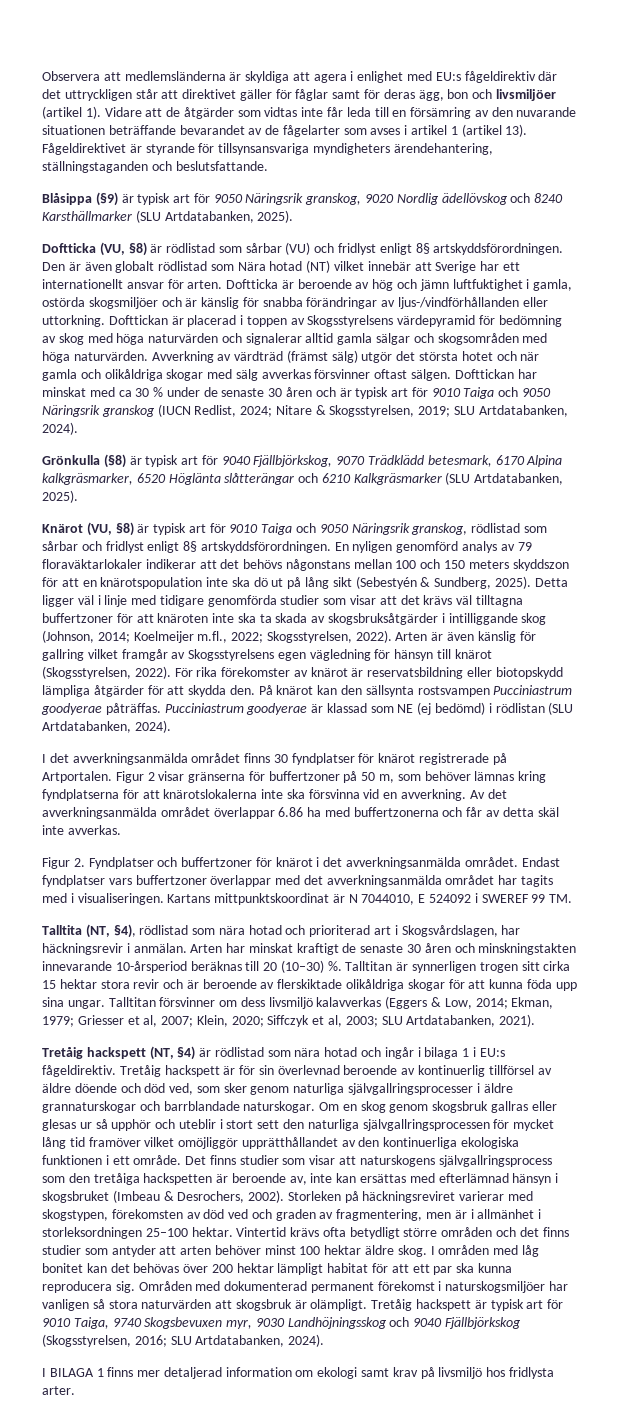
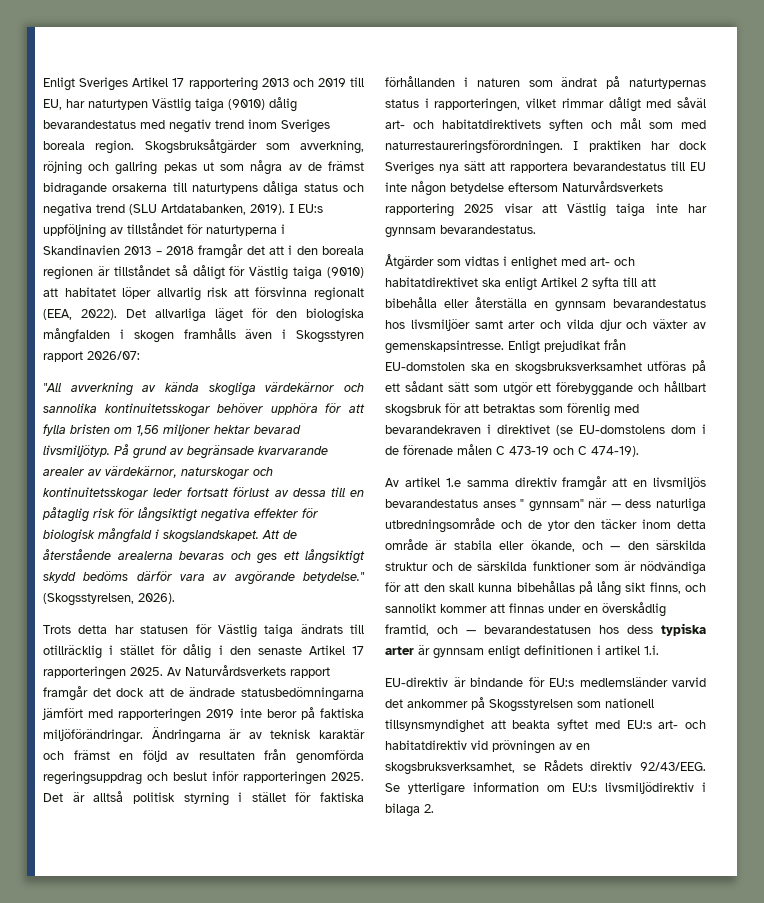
- Observera att medlemsländerna är skyldiga att agera i enlighet med EU:s fågeldirektiv där det uttryckligen står att direktivet gäller för fåglar samt för deras ägg, bon och livsmiljöer (artikel 1). Vidare att de åtgärder som vidtas inte får leda till en försämring av den nuvarande situationen beträffande bevarandet av de fågelarter som avses i artikel 1 (artikel 13). Fågeldirektivet är styrande för tillsynsansvariga myndigheters ärendehantering, ställningstaganden och beslutsfattande.
- Blåsippa (§9) är typisk art för 9050 Näringsrik granskog, 9020 Nordlig ädellövskog och 8240 Karsthällmarker (SLU Artdatabanken, 2025).
- Doftticka (VU, §8) är rödlistad som sårbar (VU) och fridlyst enligt 8§ artskyddsförordningen. Den är även globalt rödlistad som Nära hotad (NT) vilket innebär att Sverige har ett internationellt ansvar för arten. Doftticka är beroende av hög och jämn luftfuktighet i gamla, ostörda skogsmiljöer och är känslig för snabba förändringar av ljus-/vindförhållanden eller uttorkning. Dofttickan är placerad i toppen av Skogsstyrelsens värdepyramid för bedömning av skog med höga naturvärden och signalerar alltid gamla sälgar och skogsområden med höga naturvärden. Avverkning av värdträd (främst sälg) utgör det största hotet och när gamla och olikåldriga skogar med sälg avverkas försvinner oftast sälgen. Dofttickan har minskat med ca 30 % under de senaste 30 åren och är typisk art för 9010 Taiga och 9050 Näringsrik granskog (IUCN Redlist, 2024; Nitare & Skogsstyrelsen, 2019; SLU Artdatabanken, 2024).
- Grönkulla (§8) är typisk art för 9040 Fjällbjörkskog, 9070 Trädklädd betesmark, 6170 Alpina kalkgräsmarker, 6520 Höglänta slåtterängar och 6210 Kalkgräsmarker (SLU Artdatabanken, 2025).
- Knärot (VU, §8) är typisk art för 9010 Taiga och 9050 Näringsrik granskog, rödlistad som sårbar och fridlyst enligt 8§ artskyddsförordningen. En nyligen genomförd analys av 79 floraväktarlokaler indikerar att det behövs någonstans mellan 100 och 150 meters skyddszon för att en knärotspopulation inte ska dö ut på lång sikt (Sebestyén & Sundberg, 2025). Detta ligger väl i linje med tidigare genomförda studier som visar att det krävs väl tilltagna buffertzoner för att knäroten inte ska ta skada av skogsbruksåtgärder i intilliggande skog (Johnson, 2014; Koelmeijer m.fl., 2022; Skogsstyrelsen, 2022). Arten är även känslig för gallring vilket framgår av Skogsstyrelsens egen vägledning för hänsyn till knärot (Skogsstyrelsen, 2022). För rika förekomster av knärot är reservatsbildning eller biotopskydd lämpliga åtgärder för att skydda den. På knärot kan den sällsynta rostsvampen Pucciniastrum goodyerae påträffas. Pucciniastrum goodyerae är klassad som NE (ej bedömd) i rödlistan (SLU Artdatabanken, 2024).
- I det avverkningsanmälda området finns 30 fyndplatser för knärot registrerade på Artportalen. Figur 2 visar gränserna för buffertzoner på 50 m, som behöver lämnas kring fyndplatserna för att knärotslokalerna inte ska försvinna vid en avverkning. Av det avverkningsanmälda området överlappar 6.86 ha med buffertzonerna och får av detta skäl inte avverkas.
- Figur 2. Fyndplatser och buffertzoner för knärot i det avverkningsanmälda området. Endast fyndplatser vars buffertzoner överlappar med det avverkningsanmälda området har tagits med i visualiseringen. Kartans mittpunktskoordinat är N 7044010, E 524092 i SWEREF 99 TM.
- Talltita (NT, §4), rödlistad som nära hotad och prioriterad art i Skogsvårdslagen, har häckningsrevir i anmälan. Arten har minskat kraftigt de senaste 30 åren och minskningstakten innevarande 10-årsperiod beräknas till 20 (10–30) %. Talltitan är synnerligen trogen sitt cirka 15 hektar stora revir och är beroende av flerskiktade olikåldriga skogar för att kunna föda upp sina ungar. Talltitan försvinner om dess livsmiljö kalavverkas (Eggers & Low, 2014; Ekman, 1979; Griesser et al, 2007; Klein, 2020; Siffczyk et al, 2003; SLU Artdatabanken, 2021).
- Tretåig hackspett (NT, §4) är rödlistad som nära hotad och ingår i bilaga 1 i EU:s fågeldirektiv. Tretåig hackspett är för sin överlevnad beroende av kontinuerlig tillförsel av äldre döende och död ved, som sker genom naturliga självgallringsprocesser i äldre grannaturskogar och barrblandade naturskogar. Om en skog genom skogsbruk gallras eller glesas ur så upphör och uteblir i stort sett den naturliga självgallringsprocessen för mycket lång tid framöver vilket omöjliggör upprätthållandet av den kontinuerliga ekologiska funktionen i ett område. Det finns studier som visar att naturskogens självgallringsprocess som den tretåiga hackspetten är beroende av, inte kan ersättas med efterlämnad hänsyn i skogsbruket (Imbeau & Desrochers, 2002). Storleken på häckningsreviret varierar med skogstypen, förekomsten av död ved och graden av fragmentering, men är i allmänhet i storleksordningen 25–100 hektar. Vintertid krävs ofta betydligt större områden och det finns studier som antyder att arten behöver minst 100 hektar äldre skog. I områden med låg bonitet kan det behövas över 200 hektar lämpligt habitat för att ett par ska kunna reproducera sig. Områden med dokumenterad permanent förekomst i naturskogsmiljöer har vanligen så stora naturvärden att skogsbruk är olämpligt. Tretåig hackspett är typisk art för 9010 Taiga, 9740 Skogsbevuxen myr, 9030 Landhöjningsskog och 9040 Fjällbjörkskog (Skogsstyrelsen, 2016; SLU Artdatabanken, 2024).
- I BILAGA 1 finns mer detaljerad information om ekologi samt krav på livsmiljö hos fridlysta arter.
+ Enligt Sveriges Artikel 17 rapportering 2013 och 2019 till EU, har naturtypen Västlig taiga (9010) dålig bevarandestatus med negativ trend inom Sveriges boreala region. Skogsbruksåtgärder som avverkning, röjning och gallring pekas ut som några av de främst bidragande orsakerna till naturtypens dåliga status och negativa trend (SLU Artdatabanken, 2019). I EU:s uppföljning av tillståndet för naturtyperna i Skandinavien 2013 – 2018 framgår det att i den boreala regionen är tillståndet så dåligt för Västlig taiga (9010) att habitatet löper allvarlig risk att försvinna regionalt (EEA, 2022). Det allvarliga läget för den biologiska mångfalden i skogen framhålls även i Skogsstyren rapport 2026/07:
+ "All avverkning av kända skogliga värdekärnor och sannolika kontinuitetsskogar behöver upphöra för att fylla bristen om 1,56 miljoner hektar bevarad livsmiljötyp. På grund av begränsade kvarvarande arealer av värdekärnor, naturskogar och kontinuitetsskogar leder fortsatt förlust av dessa till en påtaglig risk för långsiktigt negativa effekter för biologisk mångfald i skogslandskapet. Att de återstående arealerna bevaras och ges ett långsiktigt skydd bedöms därför vara av avgörande betydelse." (Skogsstyrelsen, 2026).
+ Trots detta har statusen för Västlig taiga ändrats till otillräcklig i stället för dålig i den senaste Artikel 17 rapporteringen 2025. Av Naturvårdsverkets rapport framgår det dock att de ändrade statusbedömningarna jämfört med rapporteringen 2019 inte beror på faktiska miljöförändringar. Ändringarna är av teknisk karaktär och främst en följd av resultaten från genomförda regeringsuppdrag och beslut inför rapporteringen 2025. Det är alltså politisk styrning i stället för faktiska förhållanden i naturen som ändrat på naturtypernas status i rapporteringen, vilket rimmar dåligt med såväl art- och habitatdirektivets syften och mål som med naturrestaureringsförordningen. I praktiken har dock Sveriges nya sätt att rapportera bevarandestatus till EU inte någon betydelse eftersom Naturvårdsverkets rapportering 2025 visar att Västlig taiga inte har gynnsam bevarandestatus.
+ Åtgärder som vidtas i enlighet med art- och habitatdirektivet ska enligt Artikel 2 syfta till att bibehålla eller återställa en gynnsam bevarandestatus hos livsmiljöer samt arter och vilda djur och växter av gemenskapsintresse. Enligt prejudikat från EU-domstolen ska en skogsbruksverksamhet utföras på ett sådant sätt som utgör ett förebyggande och hållbart skogsbruk för att betraktas som förenlig med bevarandekraven i direktivet (se EU-domstolens dom i de förenade målen C 473-19 och C 474-19).
+ Av artikel 1.e samma direktiv framgår att en livsmiljös bevarandestatus anses " gynnsam" när — dess naturliga utbredningsområde och de ytor den täcker inom detta område är stabila eller ökande, och — den särskilda struktur och de särskilda funktioner som är nödvändiga för att den skall kunna bibehållas på lång sikt finns, och sannolikt kommer att finnas under en överskådlig framtid, och — bevarandestatusen hos dess typiska arter är gynnsam enligt definitionen i artikel 1.i.
+ EU-direktiv är bindande för EU:s medlemsländer varvid det ankommer på Skogsstyrelsen som nationell tillsynsmyndighet att beakta syftet med EU:s art- och habitatdirektiv vid prövningen av en skogsbruksverksamhet, se Rådets direktiv 92/43/EEG. Se ytterligare information om EU:s livsmiljödirektiv i bilaga 2.

